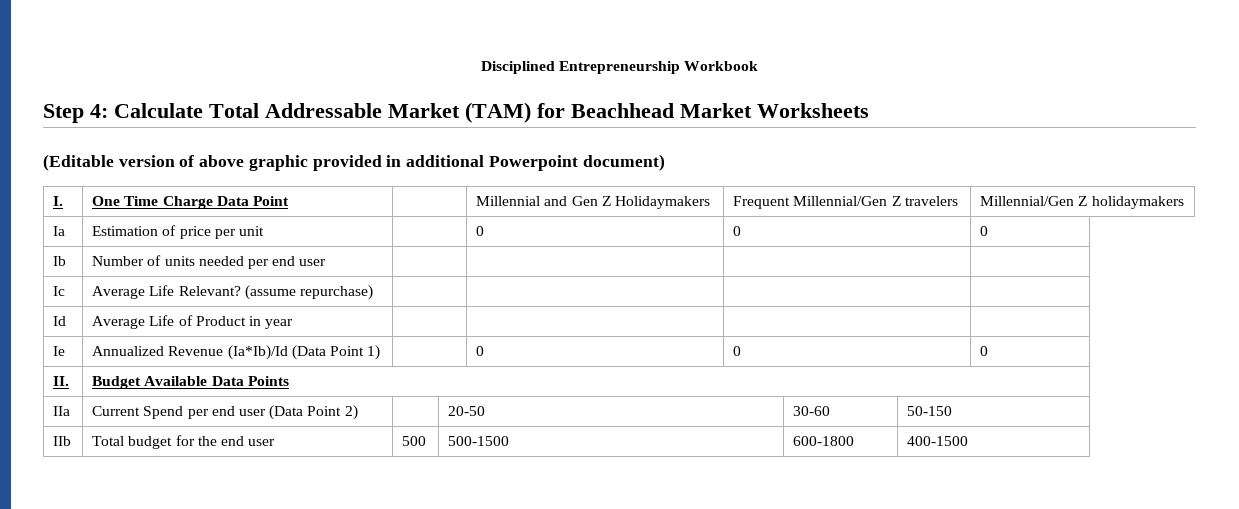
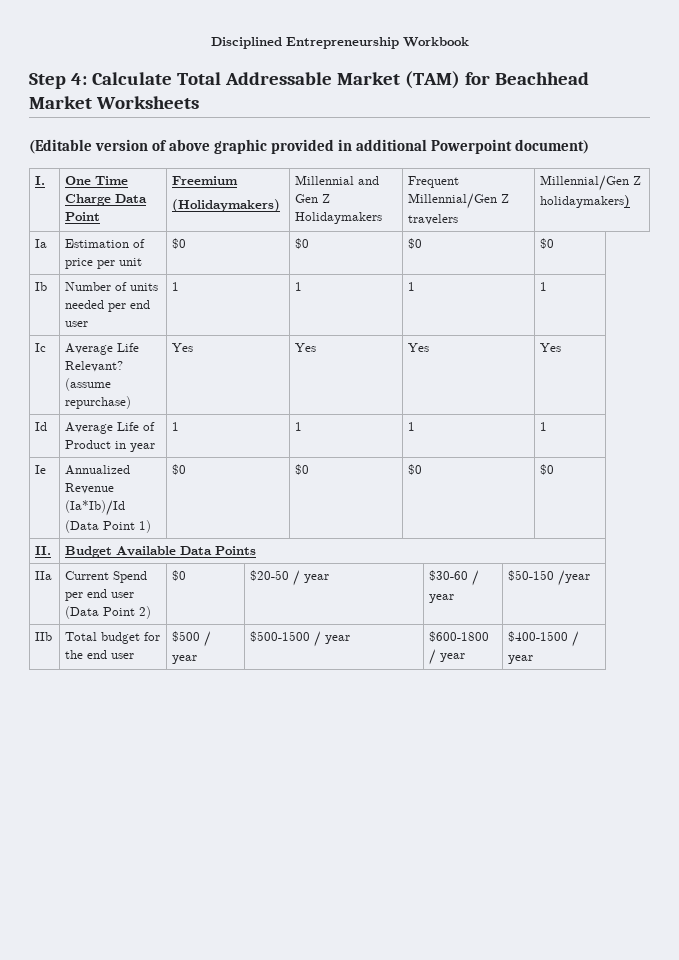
- I. | One Time Charge Data Point | | Millennial and Gen Z Holidaymakers | Frequent Millennial/Gen Z travelers | Millennial/Gen Z holidaymakers
+ I. | One Time Charge Data Point | Freemium
+ (Holidaymakers) | Millennial and Gen Z Holidaymakers | Frequent Millennial/Gen Z travelers | Millennial/Gen Z holidaymakers)
- Ia | Estimation of price per unit | | 0 | 0 | 0
+ Ia | Estimation of price per unit | $0 | $0 | $0 | $0
- Ib | Number of units needed per end user | | | |
+ Ib | Number of units needed per end user | 1 | 1 | 1 | 1
- Ic | Average Life Relevant? (assume repurchase) | | | |
+ Ic | Average Life Relevant? (assume repurchase) | Yes | Yes | Yes | Yes
- Id | Average Life of Product in year | | | |
+ Id | Average Life of Product in year | 1 | 1 | 1 | 1
- Ie | Annualized Revenue (Ia*Ib)/Id (Data Point 1) | | 0 | 0 | 0
+ Ie | Annualized Revenue (Ia*Ib)/Id (Data Point 1) | $0 | $0 | $0 | $0
- IIa | Current Spend per end user (Data Point 2) | | 20-50 | 30-60 | 50-150
+ IIa | Current Spend per end user (Data Point 2) | $0 | $20-50 / year | $30-60 / year | $50-150 /year
- IIb | Total budget for the end user | 500 | 500-1500 | 600-1800 | 400-1500
+ IIb | Total budget for the end user | $500 / year | $500-1500 / year | $600-1800 / year | $400-1500 / year

